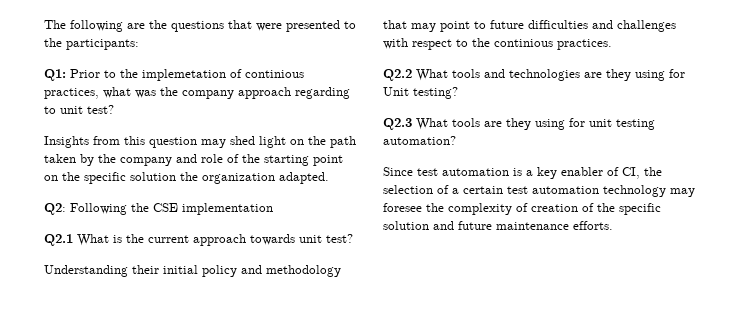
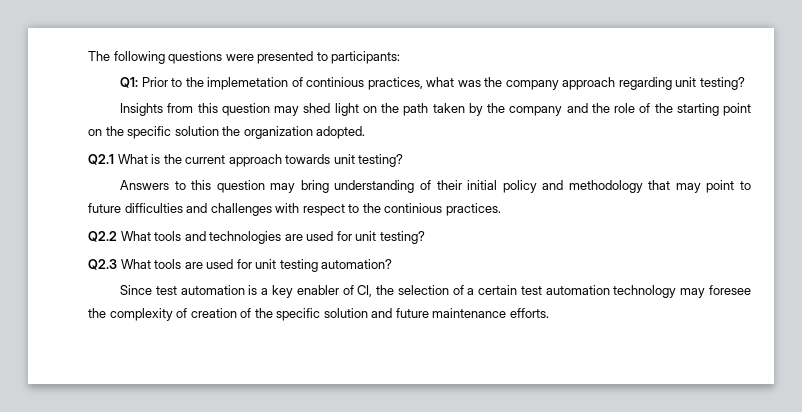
- The following are the questions that were presented to the participants:
+ The following questions were presented to participants:
- Q1: Prior to the implemetation of continious practices, what was the company approach regarding to unit test?
+ Q1: Prior to the implemetation of continious practices, what was the company approach regarding unit testing?
- Insights from this question may shed light on the path taken by the company and role of the starting point on the specific solution the organization adapted.
- Q2: Following the CSE implementation
+ Insights from this question may shed light on the path taken by the company and the role of the starting point on the specific solution the organization adopted.
- Q2.1 What is the current approach towards unit test?
- Understanding their initial policy and methodology that may point to future difficulties and challenges with respect to the continious practices.
+ Q2.1 What is the current approach towards unit testing?
+ Answers to this question may bring understanding of their initial policy and methodology that may point to future difficulties and challenges with respect to the continious practices.
- Q2.2 What tools and technologies are they using for Unit testing?
+ Q2.2 What tools and technologies are used for unit testing?
- Q2.3 What tools are they using for unit testing automation?
+ Q2.3 What tools are used for unit testing automation?

